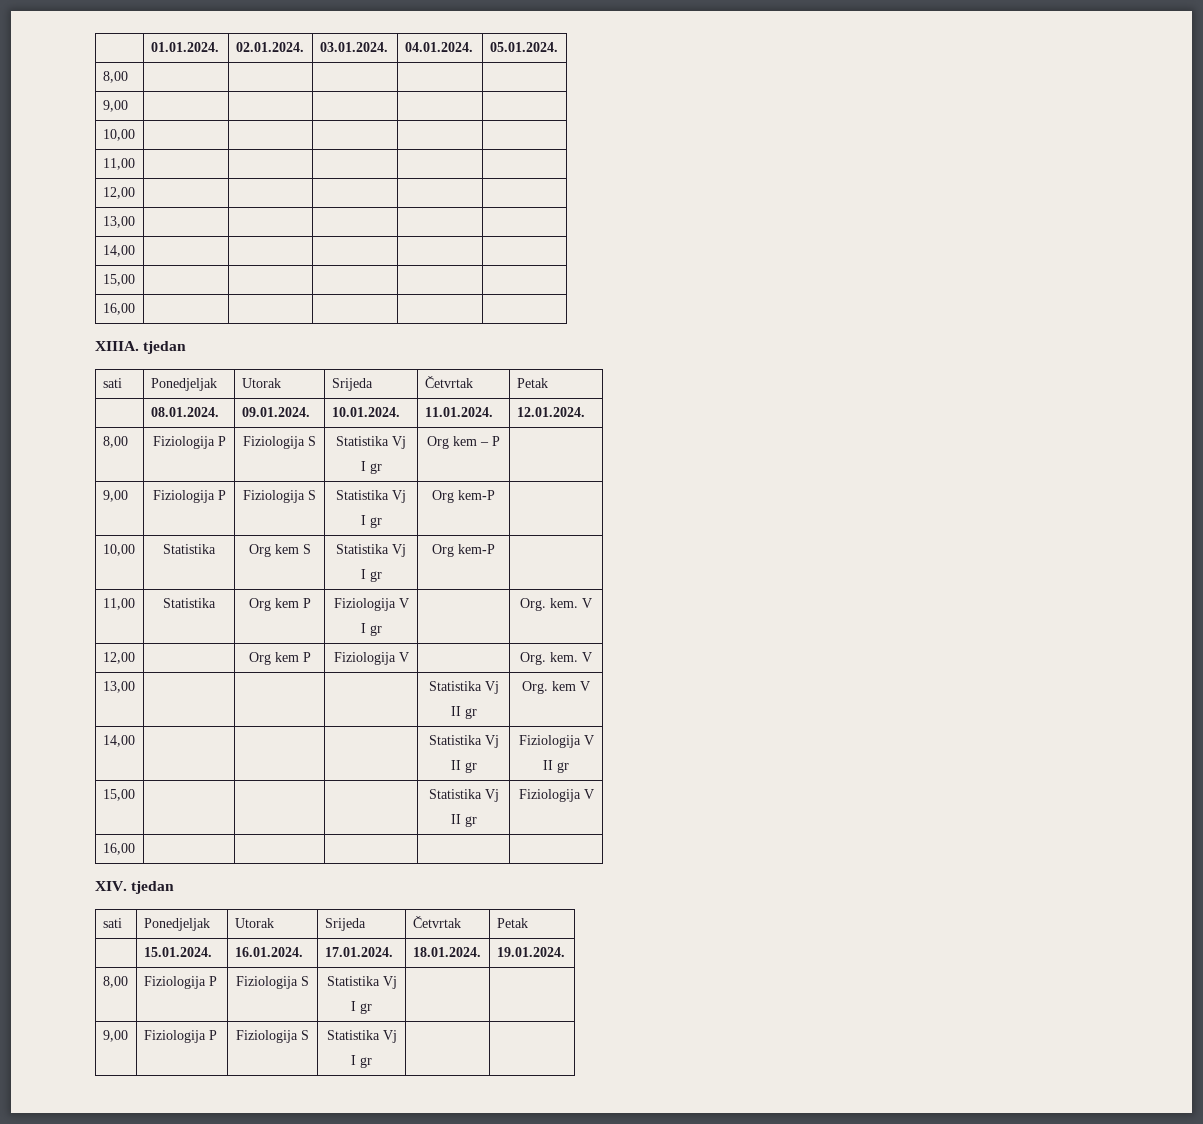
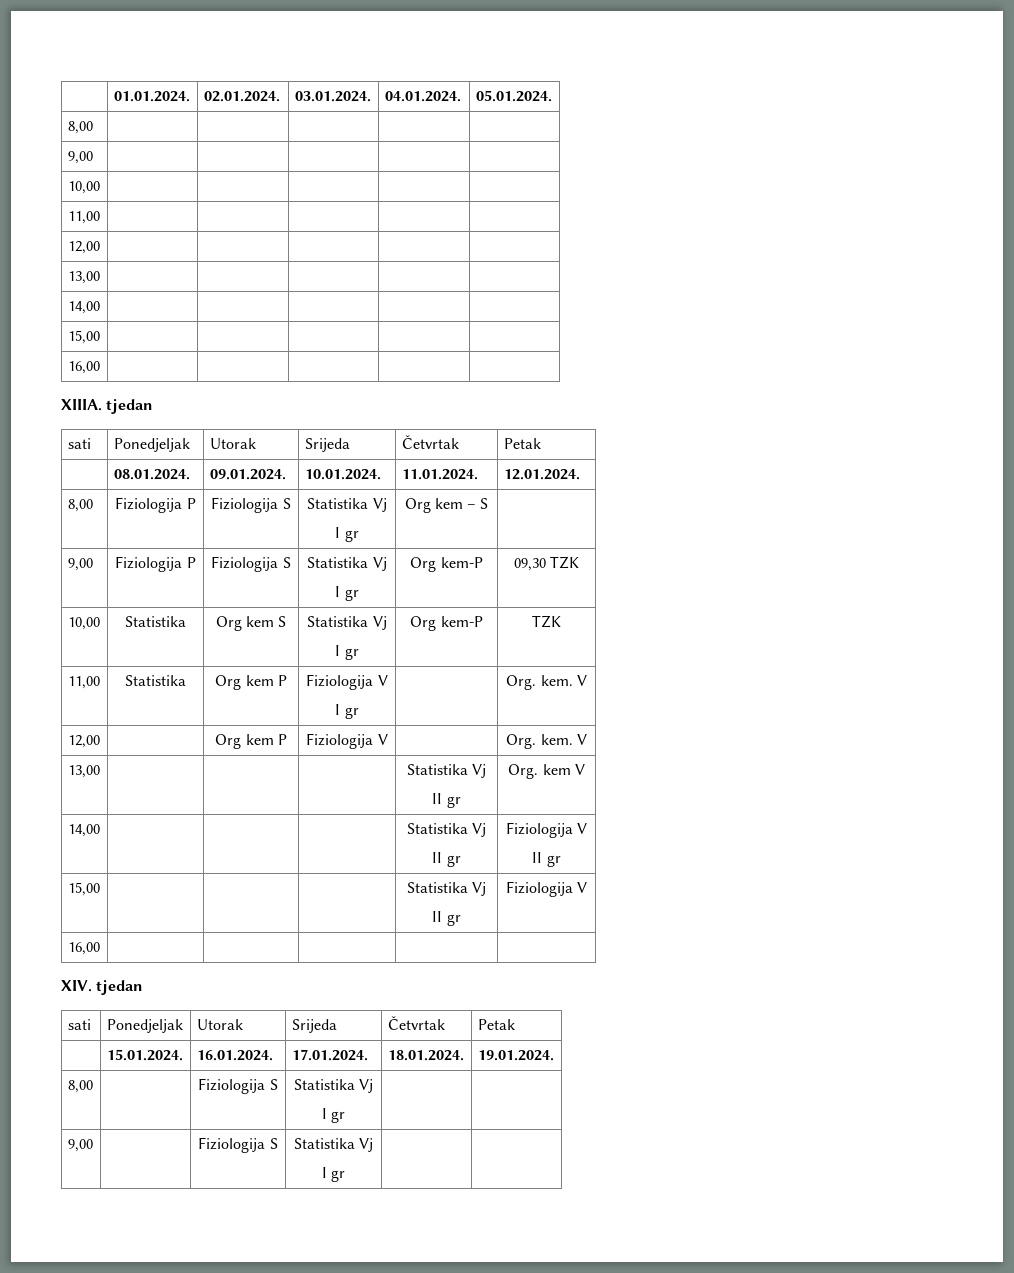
  | 08.01.2024. | 09.01.2024. | 10.01.2024. | 11.01.2024. | 12.01.2024.
  8,00 | Fiziologija P | Fiziologija S | Statistika Vj
- I gr | Org kem – P |
+ I gr | Org kem – S |
  9,00 | Fiziologija P | Fiziologija S | Statistika Vj
- I gr | Org kem-P |
+ I gr | Org kem-P | 09,30 TZK
  10,00 | Statistika | Org kem S | Statistika Vj
- I gr | Org kem-P |
+ I gr | Org kem-P | TZK
  | 15.01.2024. | 16.01.2024. | 17.01.2024. | 18.01.2024. | 19.01.2024.
- 8,00 | Fiziologija P | Fiziologija S | Statistika Vj
+ 8,00 | | Fiziologija S | Statistika Vj
  I gr | |
- 9,00 | Fiziologija P | Fiziologija S | Statistika Vj
+ 9,00 | | Fiziologija S | Statistika Vj

